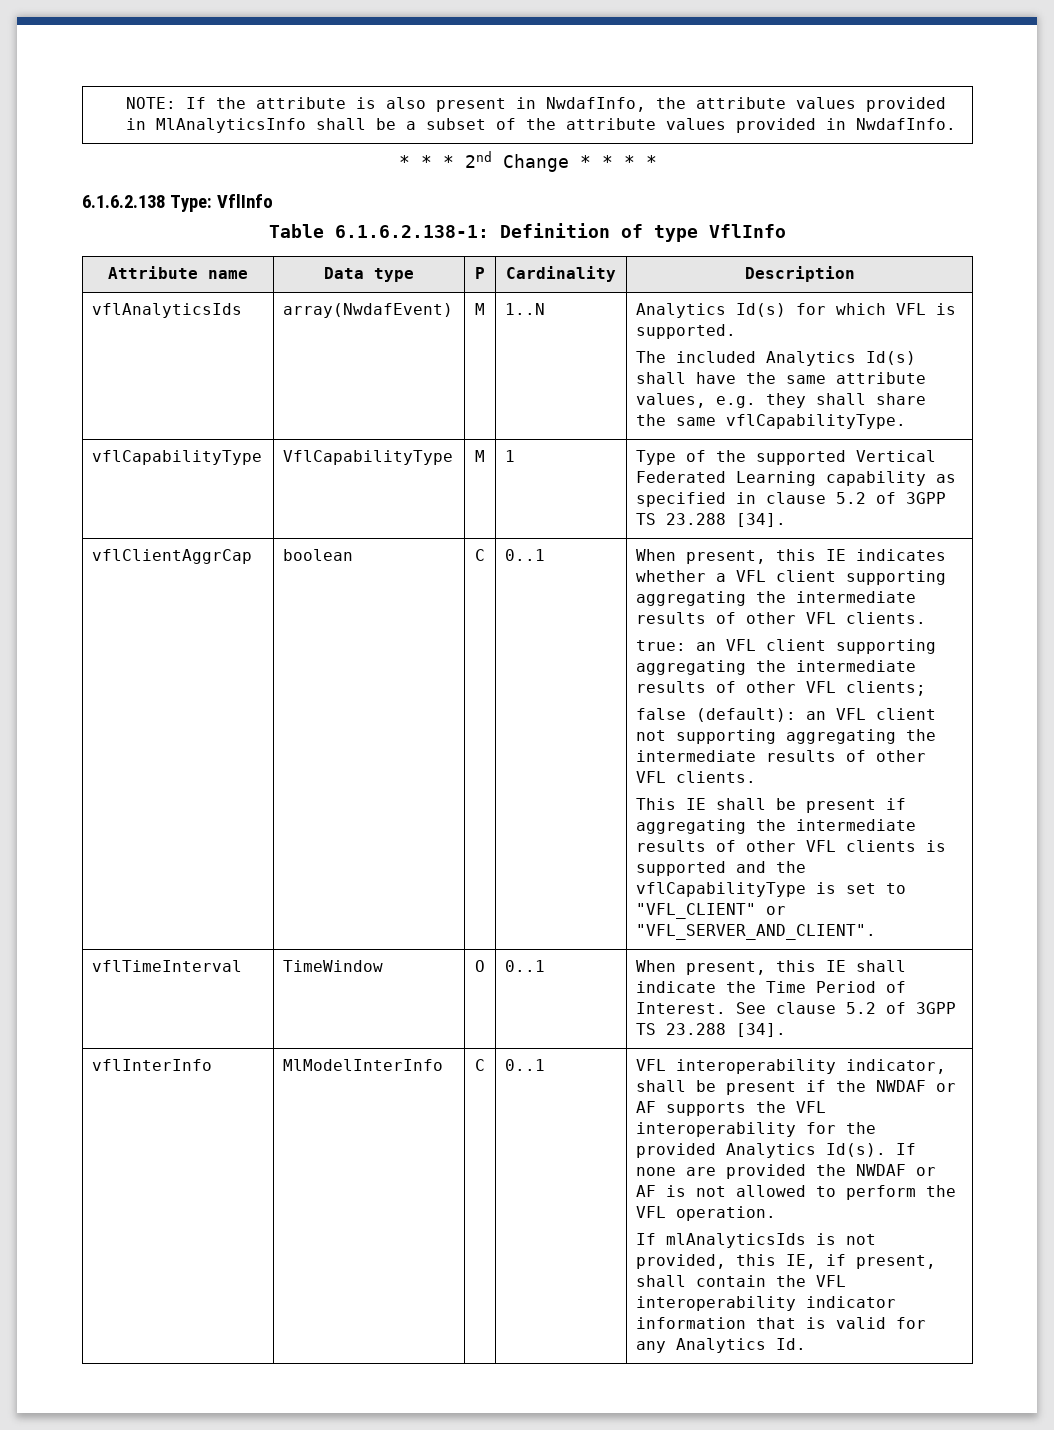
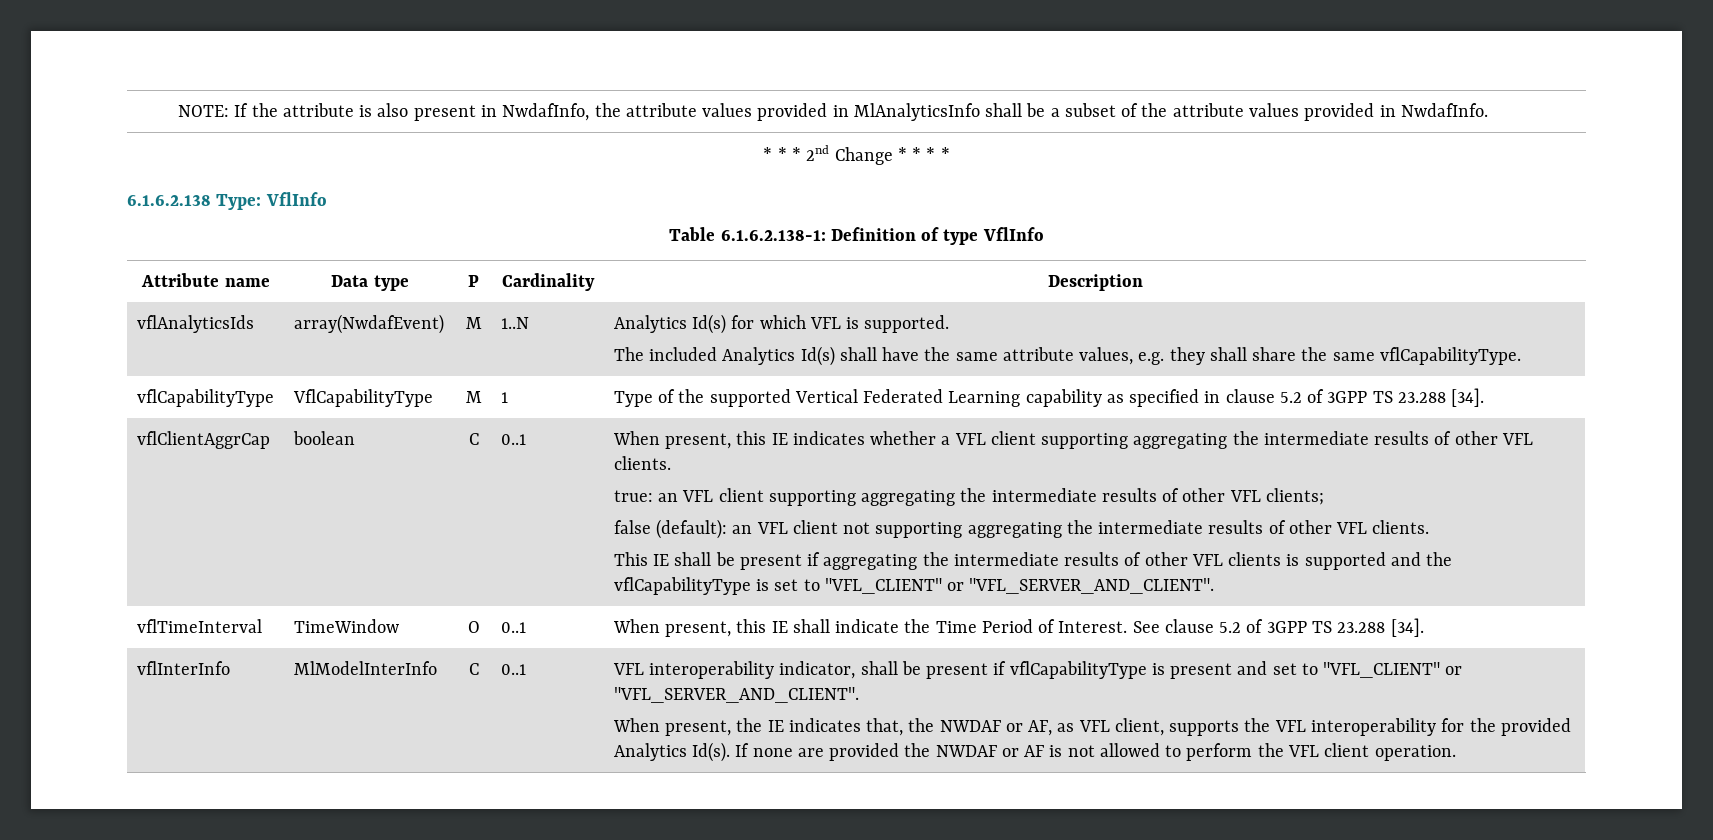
- VFL interoperability indicator, shall be present if the NWDAF or AF supports the VFL interoperability for the provided Analytics Id(s).
+ VFL interoperability indicator, shall be present if vflCapabilityType is present and set to "VFL_CLIENT" or "VFL_SERVER_AND_CLIENT".
+ When present, the IE indicates that, the NWDAF or AF, as VFL client, supports the VFL interoperability for the provided Analytics Id(s).
- If none are provided the NWDAF or AF is not allowed to perform the VFL operation.
+ If none are provided the NWDAF or AF is not allowed to perform the VFL client operation.
- If mlAnalyticsIds is not provided, this IE, if present, shall contain the VFL interoperability indicator information that is valid for any Analytics Id.

